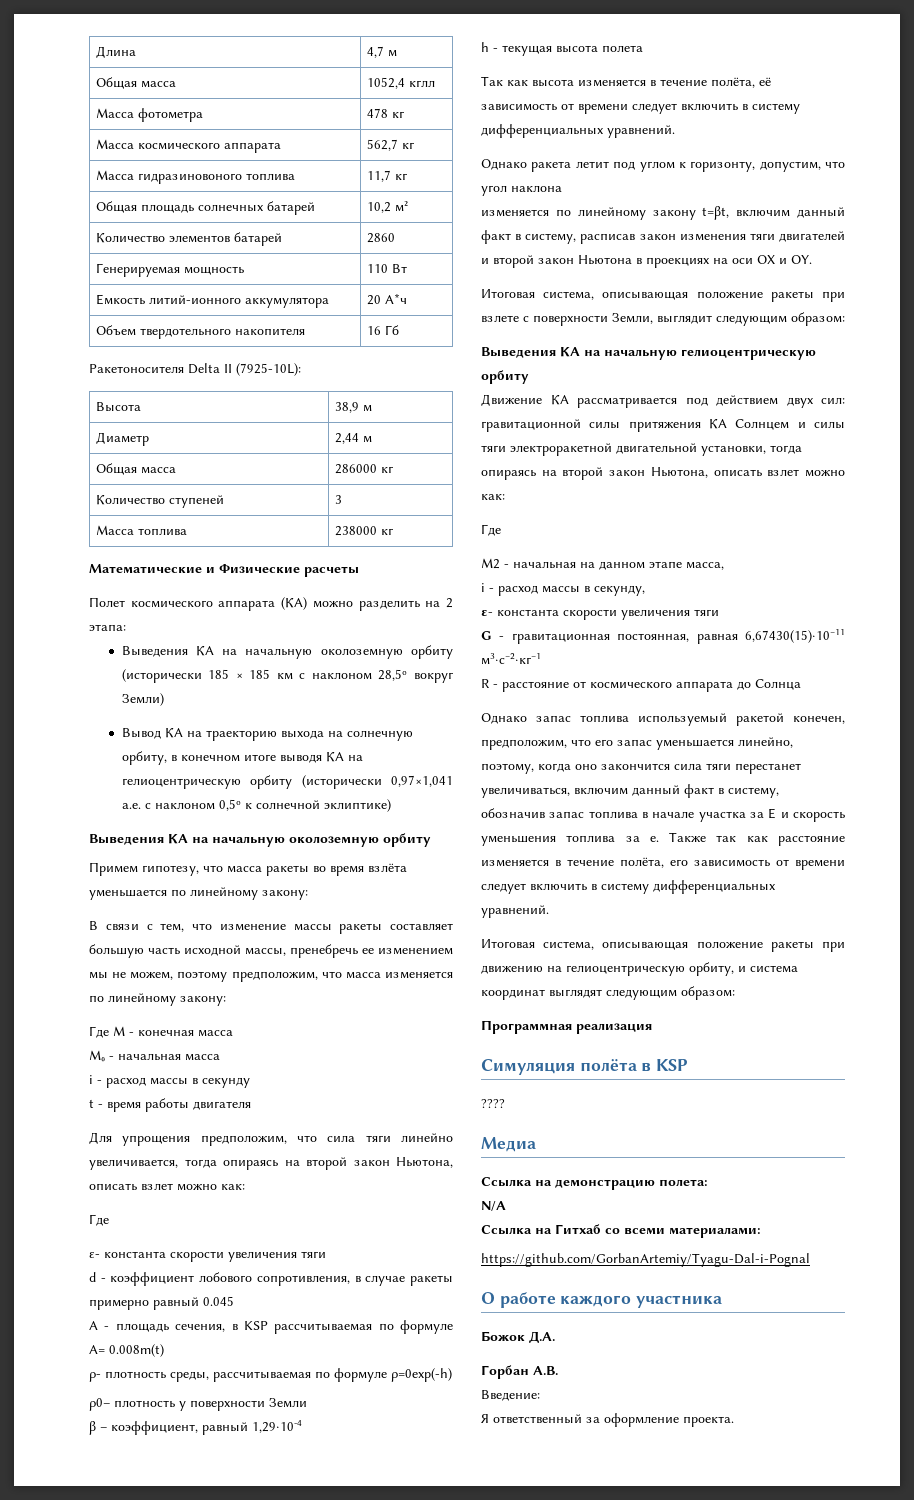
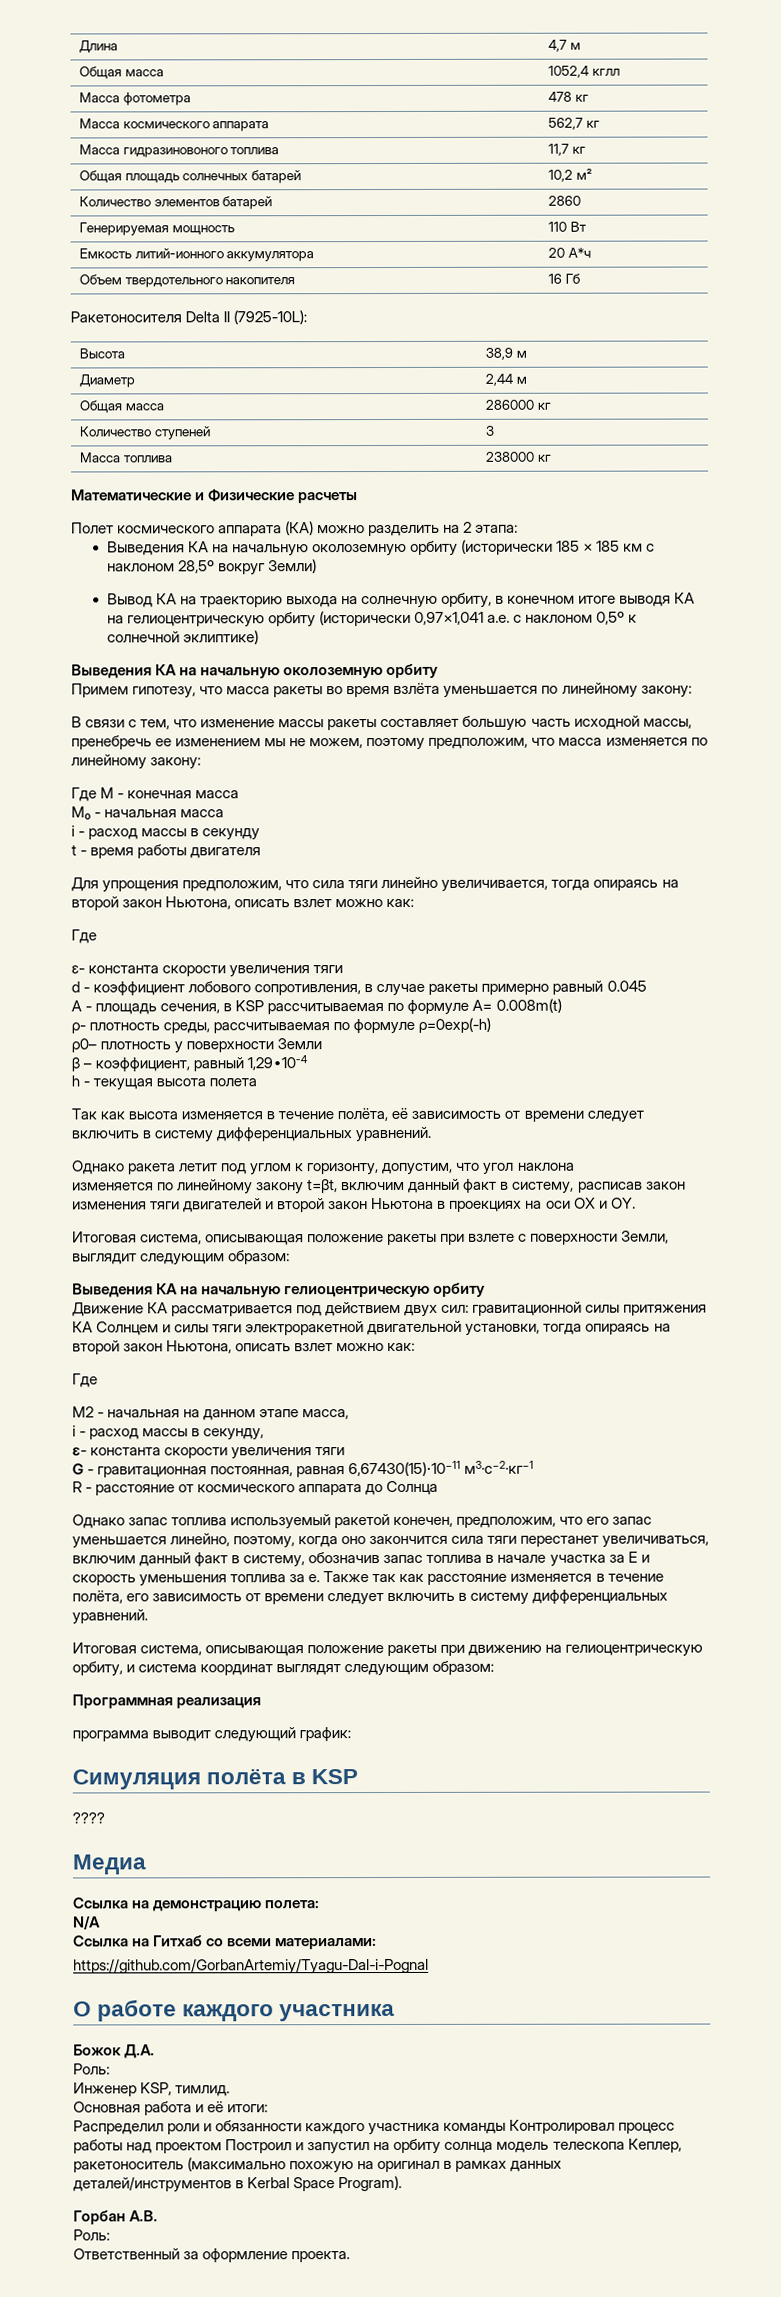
+ программа выводит следующий график:
  Божок Д.А.
+ Роль:
+ Инженер KSP, тимлид.
+ Основная работа и её итоги:
+ Распределил роли и обязанности каждого участника команды Контролировал процесс работы над проектом Построил и запустил на орбиту солнца модель телескопа Кеплер, ракетоноситель (максимально похожую на оригинал в рамках данных деталей/инструментов в Kerbal Space Program).
  Горбан А.В.
- Введение:
- Я ответственный за оформление проекта.
+ Роль:
+ Ответственный за оформление проекта.

